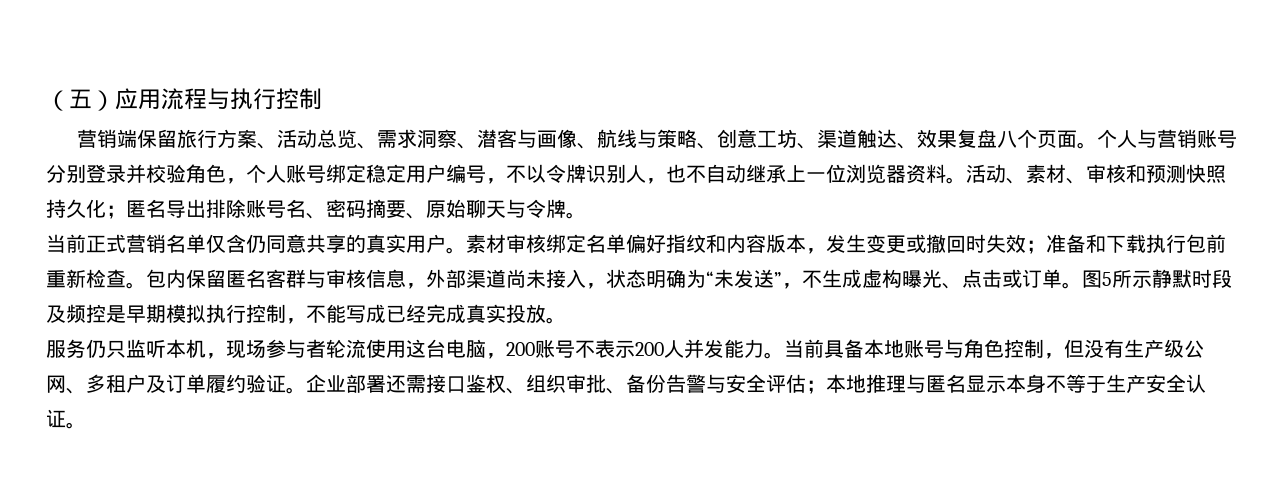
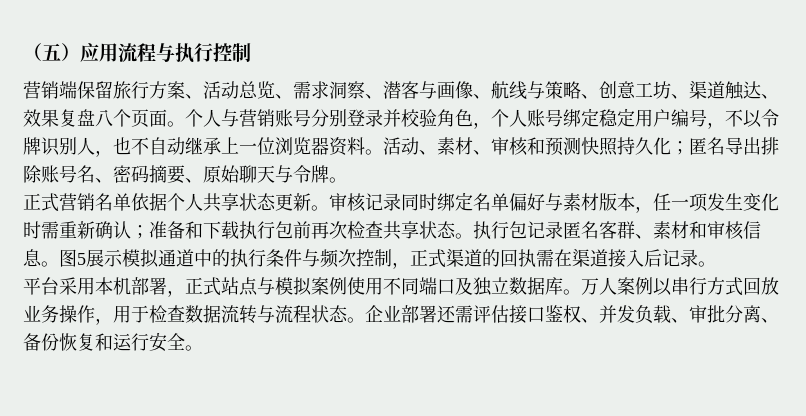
- 当前正式营销名单仅含仍同意共享的真实用户。素材审核绑定名单偏好指纹和内容版本，发生变更或撤回时失效；准备和下载执行包前重新检查。包内保留匿名客群与审核信息，外部渠道尚未接入，状态明确为“未发送”，不生成虚构曝光、点击或订单。图5所示静默时段及频控是早期模拟执行控制，不能写成已经完成真实投放。
- 服务仍只监听本机，现场参与者轮流使用这台电脑，200账号不表示200人并发能力。当前具备本地账号与角色控制，但没有生产级公网、多租户及订单履约验证。
+ 正式营销名单依据个人共享状态更新。审核记录同时绑定名单偏好与素材版本，任一项发生变化时需重新确认；准备和下载执行包前再次检查共享状态。执行包记录匿名客群、素材和审核信息。图5展示模拟通道中的执行条件与频次控制，正式渠道的回执需在渠道接入后记录。
+ 平台采用本机部署，正式站点与模拟案例使用不同端口及独立数据库。万人案例以串行方式回放业务操作，用于检查数据流转与流程状态。
- 企业部署还需接口鉴权、组织审批、备份告警与安全评估；本地推理与匿名显示本身不等于生产安全认证。
+ 企业部署还需评估接口鉴权、并发负载、审批分离、备份恢复和运行安全。

